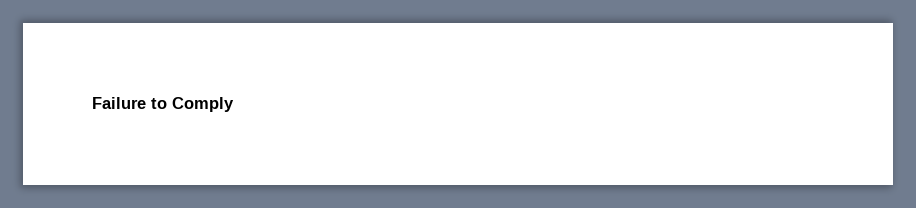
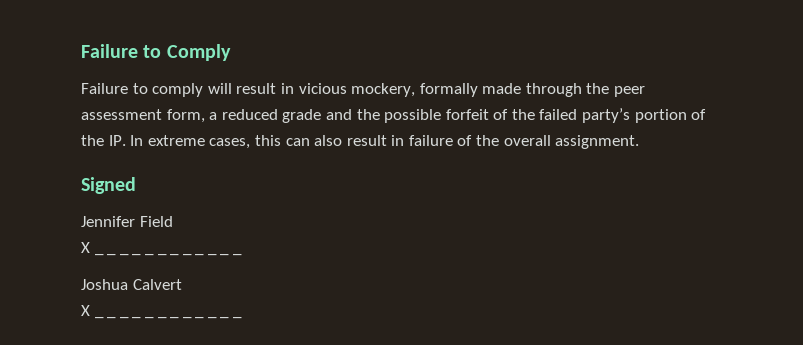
+ Failure to comply will result in vicious mockery, formally made through the peer assessment form, a reduced grade and the possible forfeit of the failed party’s portion of the IP. In extreme cases, this can also result in failure of the overall assignment.
+ Signed
+ Jennifer Field
+ X _ _ _ _ _ _ _ _ _ _ _ _
+ Joshua Calvert
+ X _ _ _ _ _ _ _ _ _ _ _ _

